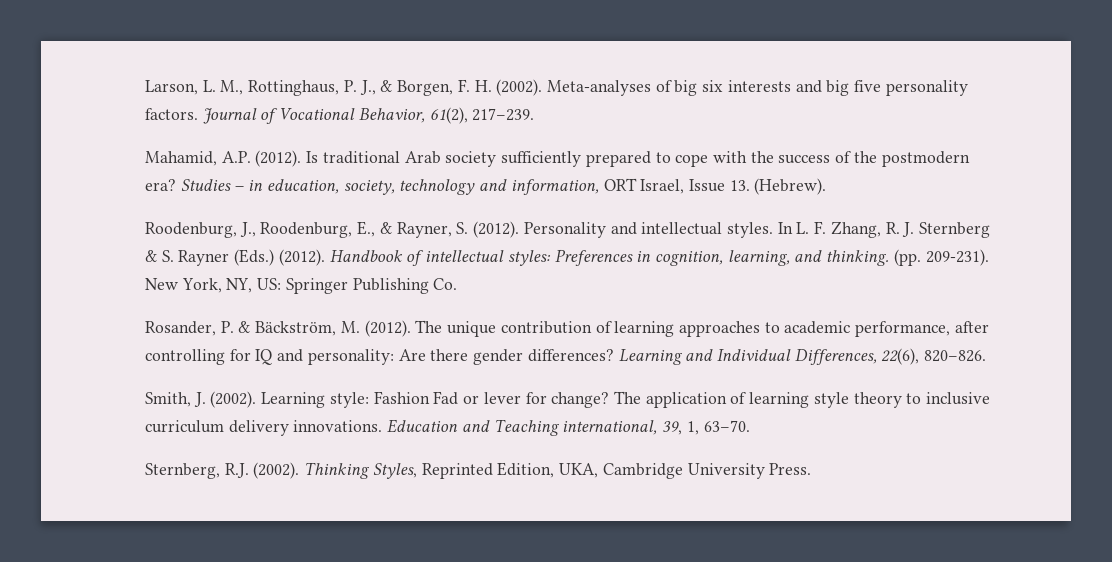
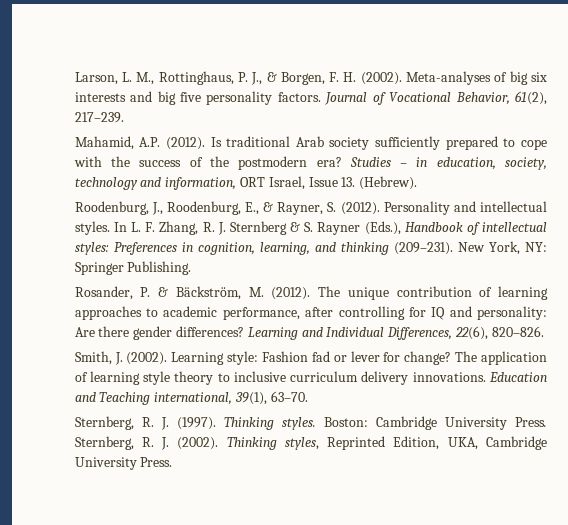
- In L. F. Zhang, R. J. Sternberg & S. Rayner (Eds.) (2012). Handbook of intellectual styles: Preferences in cognition, learning, and thinking. (pp. 209-231). New York, NY, US: Springer Publishing Co.
+ In L. F. Zhang, R. J. Sternberg & S. Rayner (Eds.), Handbook of intellectual styles: Preferences in cognition, learning, and thinking (209–231). New York, NY: Springer Publishing.
- Learning style: Fashion Fad or lever for change?
+ Learning style: Fashion fad or lever for change?
- Education and Teaching international, 39, 1, 63–70.
+ Education and Teaching international, 39(1), 63–70.
- Sternberg, R.J. (2002).
+ Sternberg, R. J. (1997). Thinking styles. Boston: Cambridge University Press. Sternberg, R. J. (2002).
- Thinking Styles, Reprinted Edition, UKA, Cambridge University Press.
+ Thinking styles, Reprinted Edition, UKA, Cambridge University Press.

